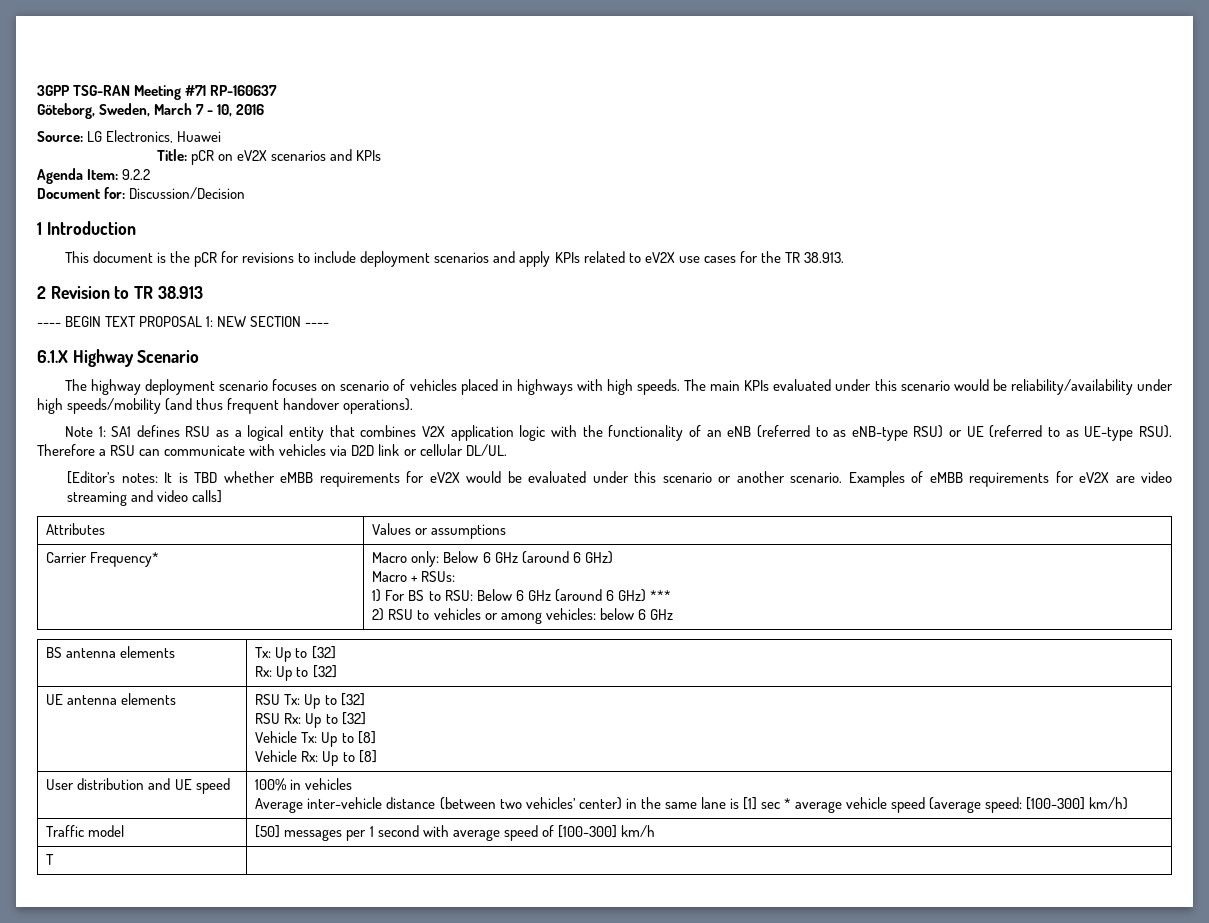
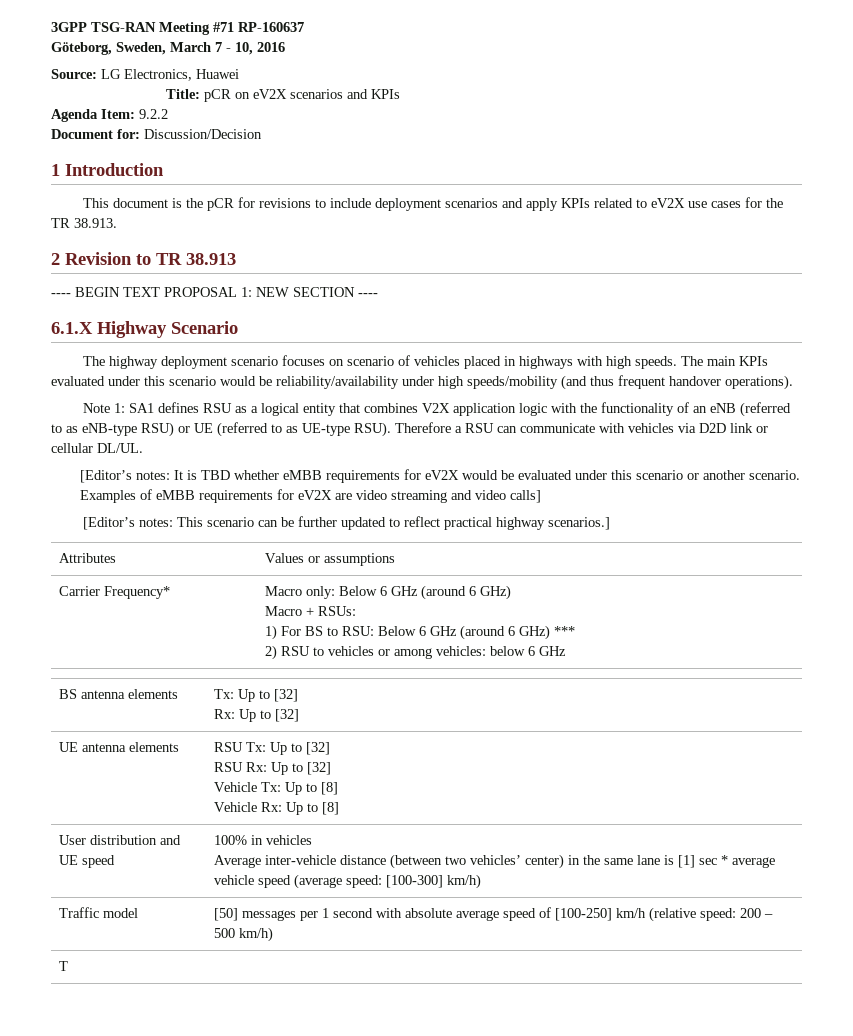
+ [Editor’s notes: This scenario can be further updated to reflect practical highway scenarios.]
- Traffic model | [50] messages per 1 second with average speed of [100-300] km/h
+ Traffic model | [50] messages per 1 second with absolute average speed of [100-250] km/h (relative speed: 200 – 500 km/h)

